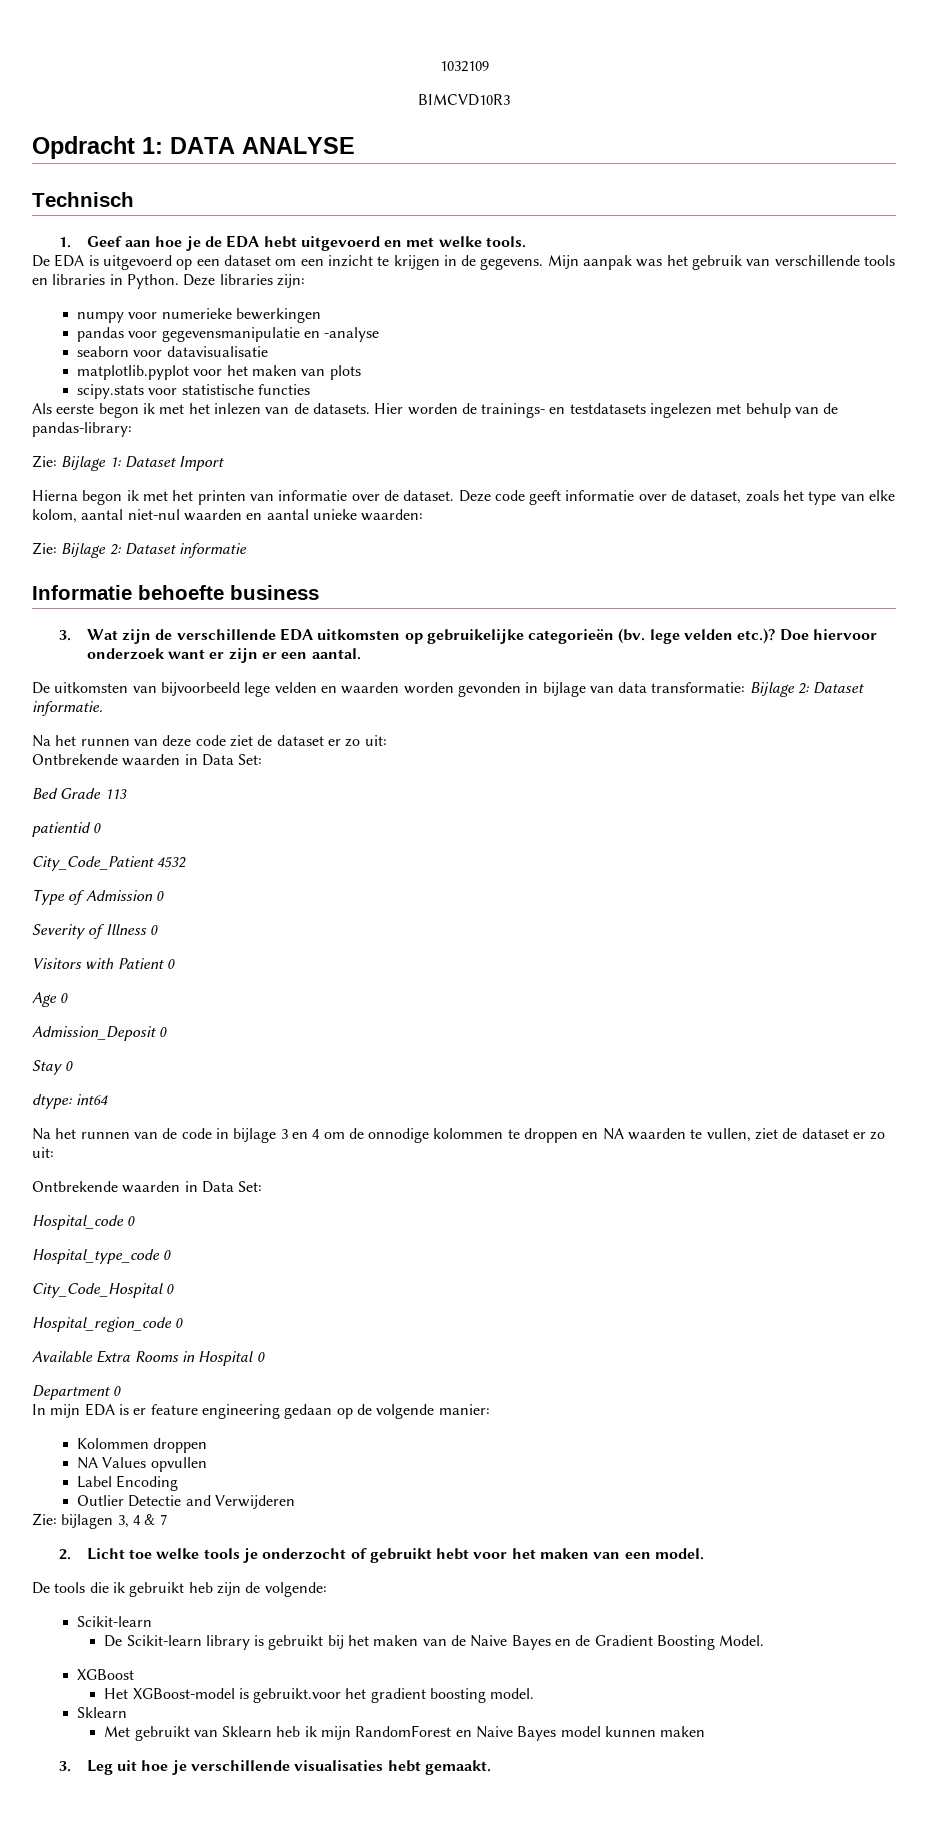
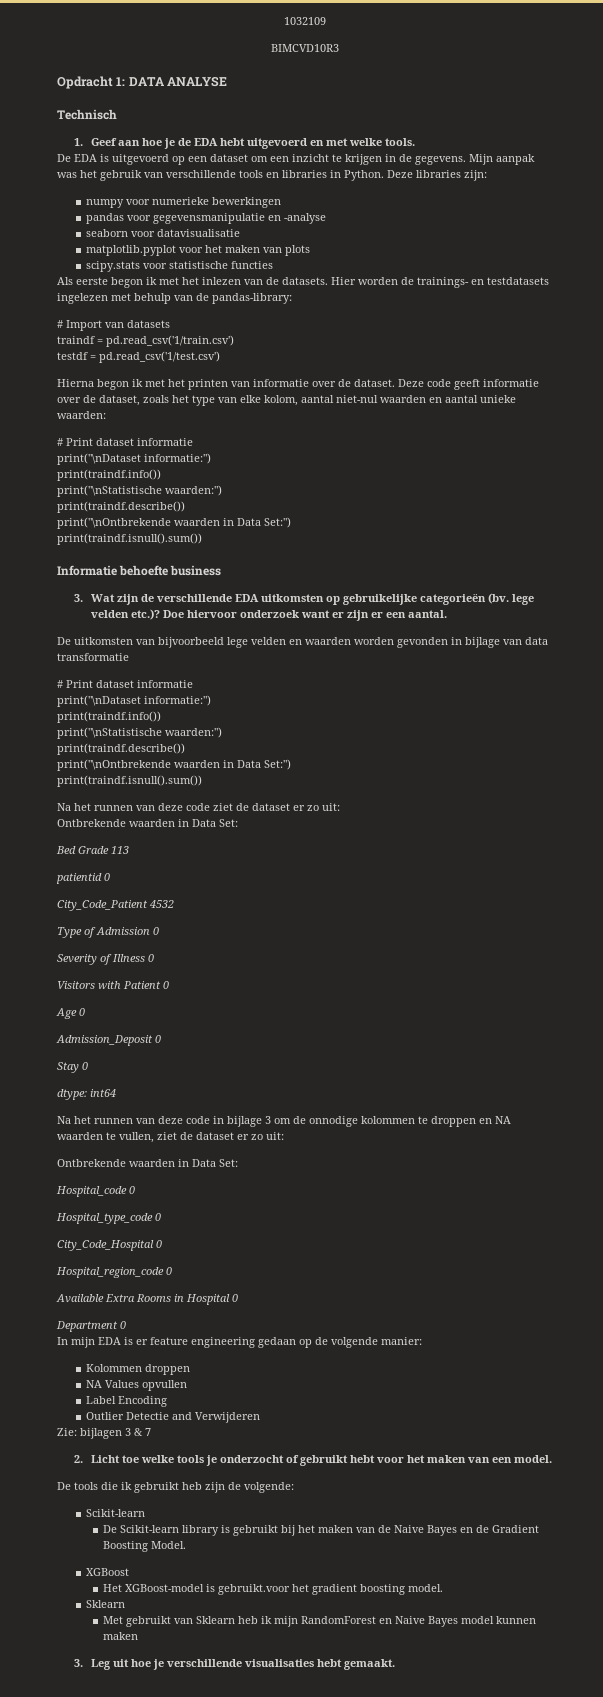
- Zie: Bijlage 1: Dataset Import
+ # Import van datasets
+ traindf = pd.read_csv('1/train.csv')
+ testdf = pd.read_csv('1/test.csv')
  Deze code geeft informatie over de dataset, zoals het type van elke kolom, aantal niet-nul waarden en aantal unieke waarden:
- Zie: Bijlage 2: Dataset informatie
+ # Print dataset informatie
+ print("\nDataset informatie:")
+ print(traindf.info())
+ print("\nStatistische waarden:")
+ print(traindf.describe())
+ print("\nOntbrekende waarden in Data Set:")
+ print(traindf.isnull().sum())
- De uitkomsten van bijvoorbeeld lege velden en waarden worden gevonden in bijlage van data transformatie: Bijlage 2: Dataset informatie.
+ De uitkomsten van bijvoorbeeld lege velden en waarden worden gevonden in bijlage van data transformatie
+ # Print dataset informatie
+ print("\nDataset informatie:")
+ print(traindf.info())
+ print("\nStatistische waarden:")
+ print(traindf.describe())
+ print("\nOntbrekende waarden in Data Set:")
+ print(traindf.isnull().sum())
- Na het runnen van de code in bijlage 3 en 4 om de onnodige kolommen te droppen en NA waarden te vullen, ziet de dataset er zo uit:
+ Na het runnen van deze code in bijlage 3 om de onnodige kolommen te droppen en NA waarden te vullen, ziet de dataset er zo uit:
- Zie: bijlagen 3, 4 & 7
+ Zie: bijlagen 3 & 7

